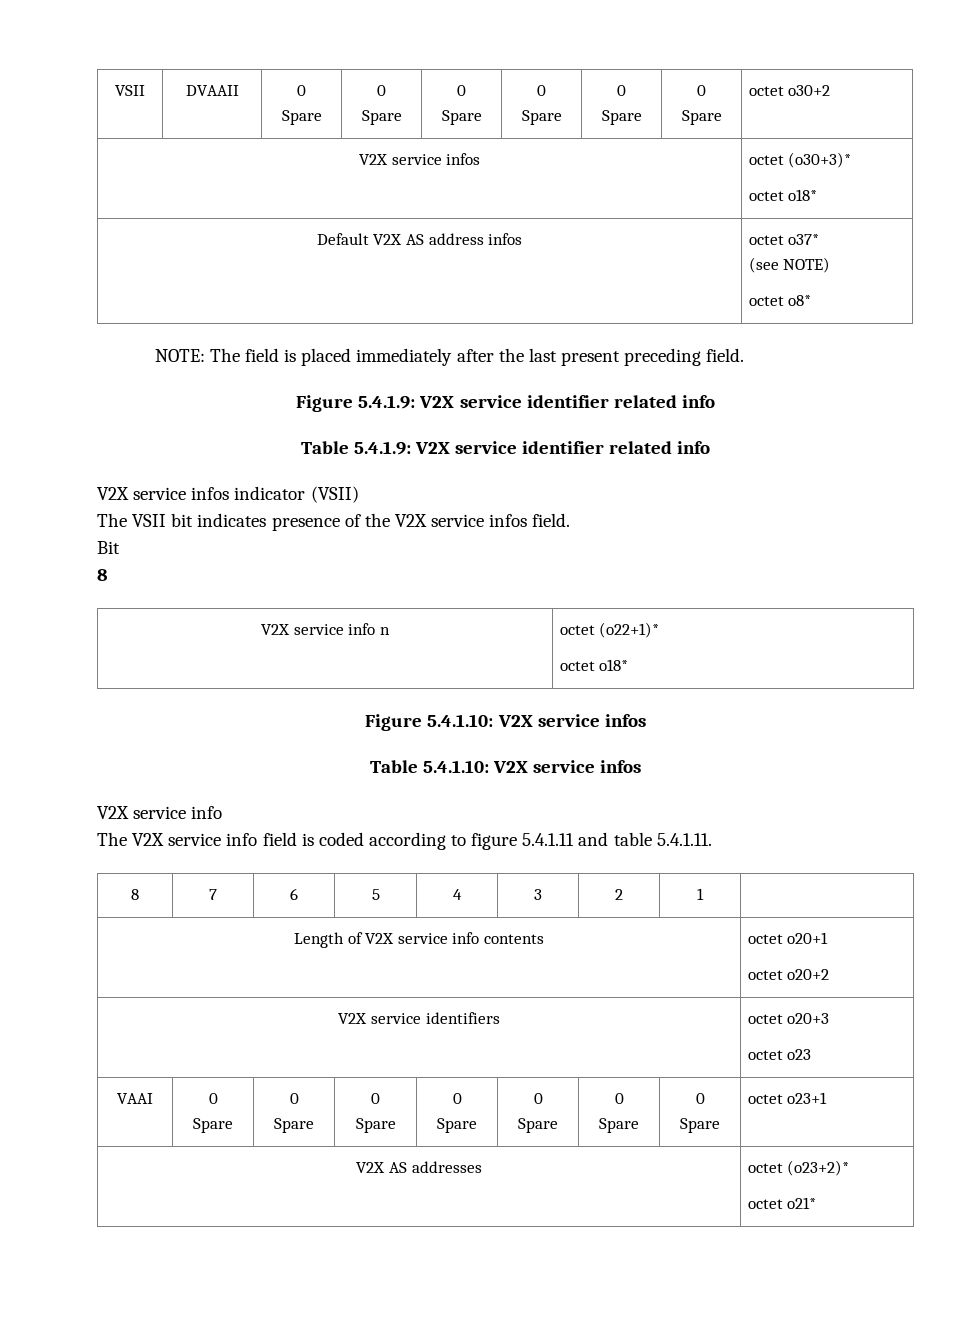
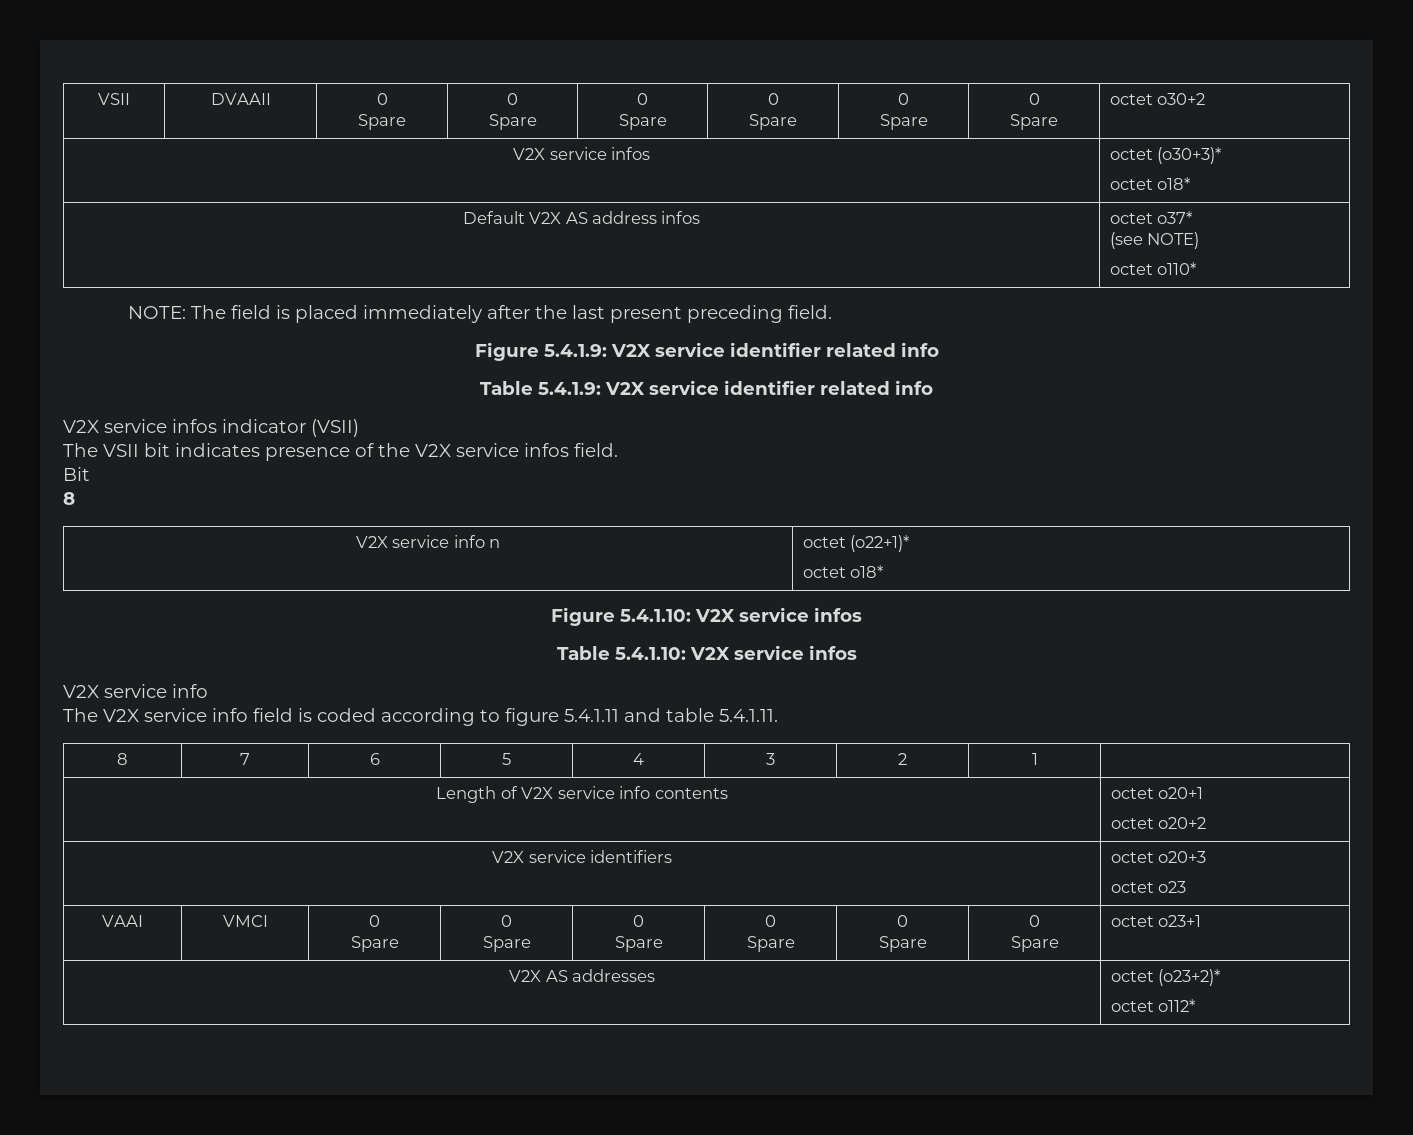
  Default V2X AS address infos | octet o37*
  (see NOTE)
- octet o8*
+ octet o110*
- VAAI | 0
- Spare | 0
+ VAAI | VMCI | 0
  V2X AS addresses | octet (o23+2)*
- octet o21*
+ octet o112*

